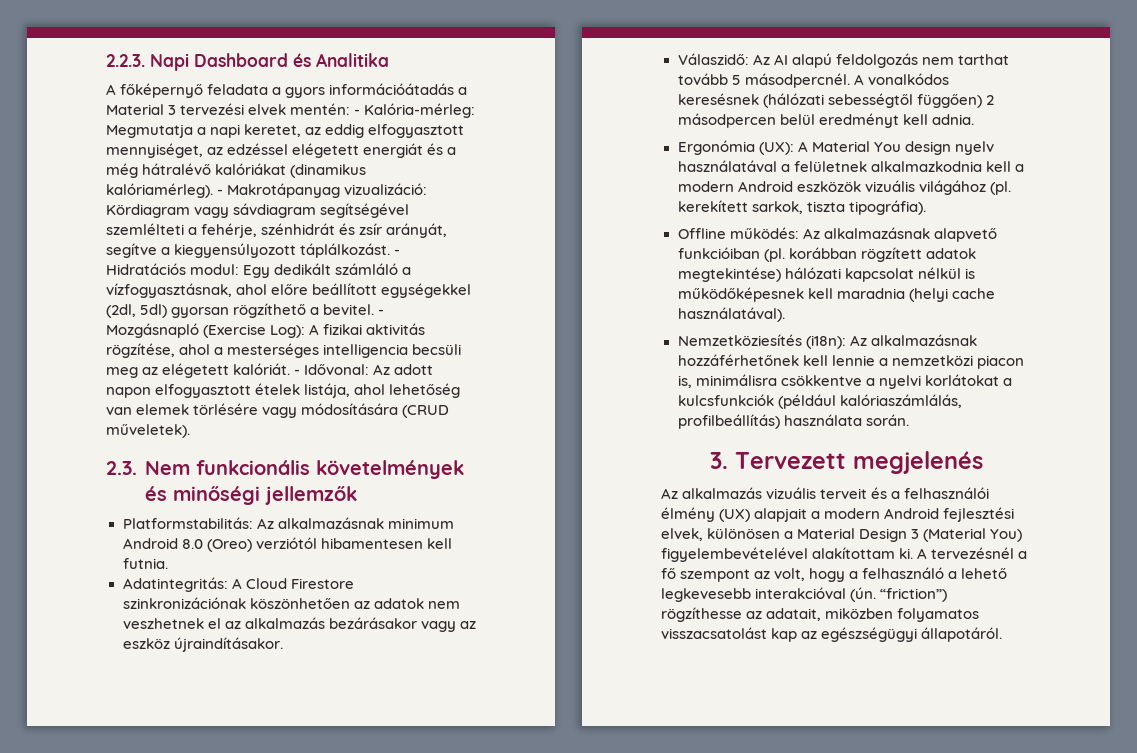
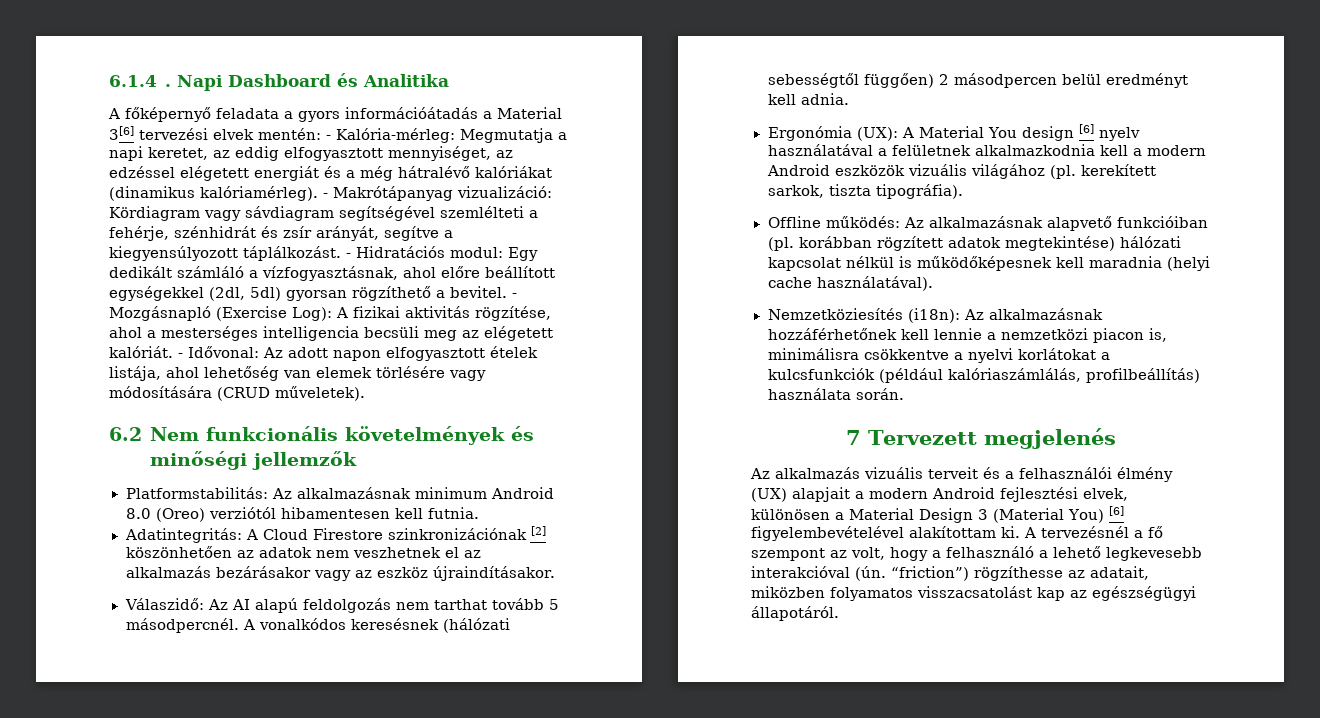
- 2.2.3. Napi Dashboard és Analitika
+ 6.1.4 . Napi Dashboard és Analitika
- A főképernyő feladata a gyors információátadás a Material 3 tervezési elvek mentén: - Kalória-mérleg: Megmutatja a napi keretet, az eddig elfogyasztott mennyiséget, az edzéssel elégetett energiát és a még hátralévő kalóriákat (dinamikus kalóriamérleg).
+ A főképernyő feladata a gyors információátadás a Material 3[6] tervezési elvek mentén: - Kalória-mérleg: Megmutatja a napi keretet, az eddig elfogyasztott mennyiséget, az edzéssel elégetett energiát és a még hátralévő kalóriákat (dinamikus kalóriamérleg).
- - Makrotápanyag vizualizáció: Kördiagram vagy sávdiagram segítségével szemlélteti a fehérje, szénhidrát és zsír arányát, segítve a kiegyensúlyozott táplálkozást.
+ - Makrótápanyag vizualizáció: Kördiagram vagy sávdiagram segítségével szemlélteti a fehérje, szénhidrát és zsír arányát, segítve a kiegyensúlyozott táplálkozást.
- 2.3. Nem funkcionális követelmények és minőségi jellemzők
+ 6.2 Nem funkcionális követelmények és minőségi jellemzők
- Adatintegritás: A Cloud Firestore szinkronizációnak köszönhetően az adatok nem veszhetnek el az alkalmazás bezárásakor vagy az eszköz újraindításakor.
+ Adatintegritás: A Cloud Firestore szinkronizációnak [2] köszönhetően az adatok nem veszhetnek el az alkalmazás bezárásakor vagy az eszköz újraindításakor.
- Ergonómia (UX): A Material You design nyelv használatával a felületnek alkalmazkodnia kell a modern Android eszközök vizuális világához (pl. kerekített sarkok, tiszta tipográfia).
+ Ergonómia (UX): A Material You design [6] nyelv használatával a felületnek alkalmazkodnia kell a modern Android eszközök vizuális világához (pl. kerekített sarkok, tiszta tipográfia).
- 3. Tervezett megjelenés
+ 7 Tervezett megjelenés
- Az alkalmazás vizuális terveit és a felhasználói élmény (UX) alapjait a modern Android fejlesztési elvek, különösen a Material Design 3 (Material You) figyelembevételével alakítottam ki.
+ Az alkalmazás vizuális terveit és a felhasználói élmény (UX) alapjait a modern Android fejlesztési elvek, különösen a Material Design 3 (Material You) [6] figyelembevételével alakítottam ki.

